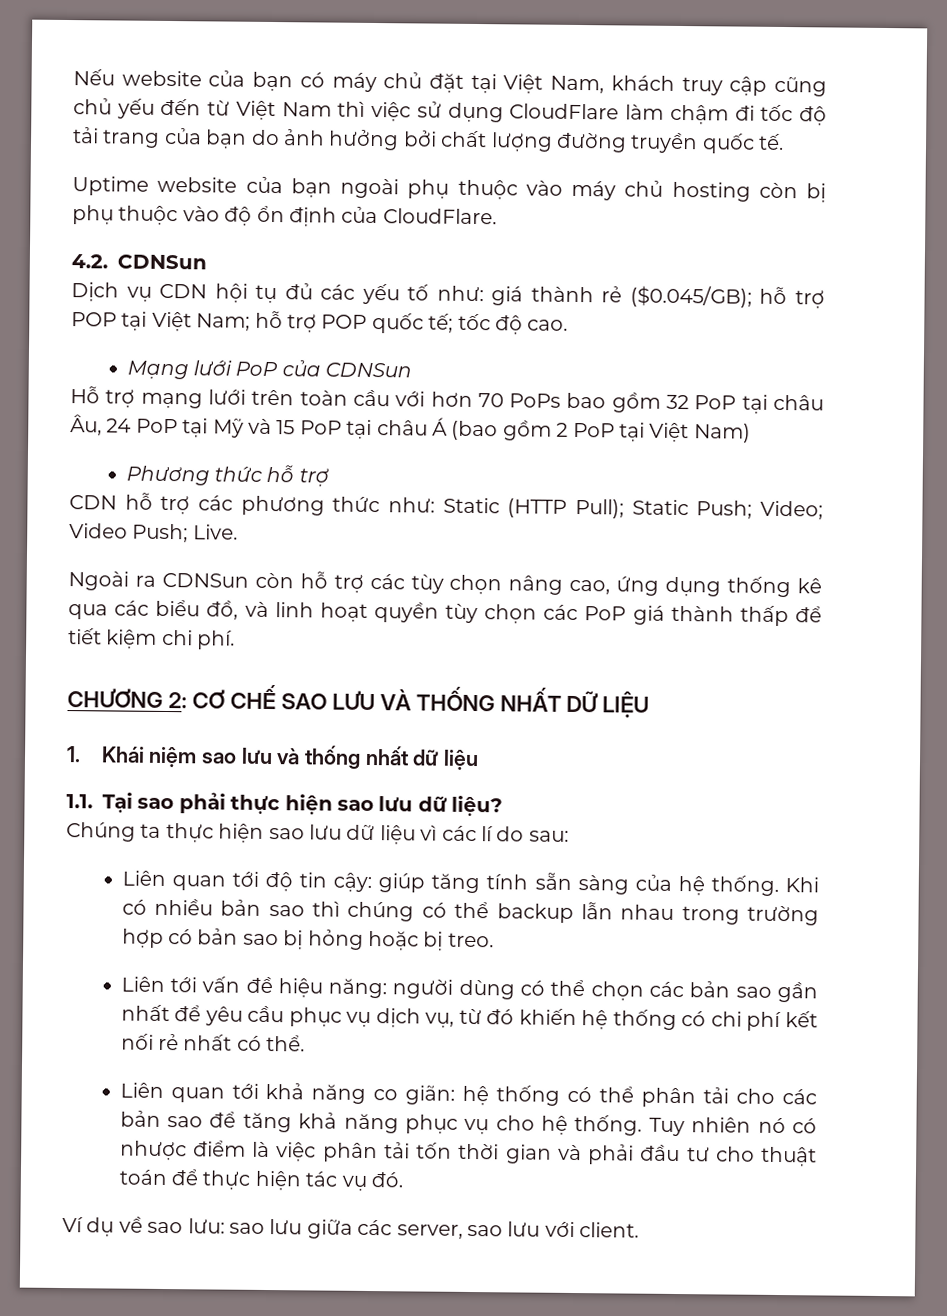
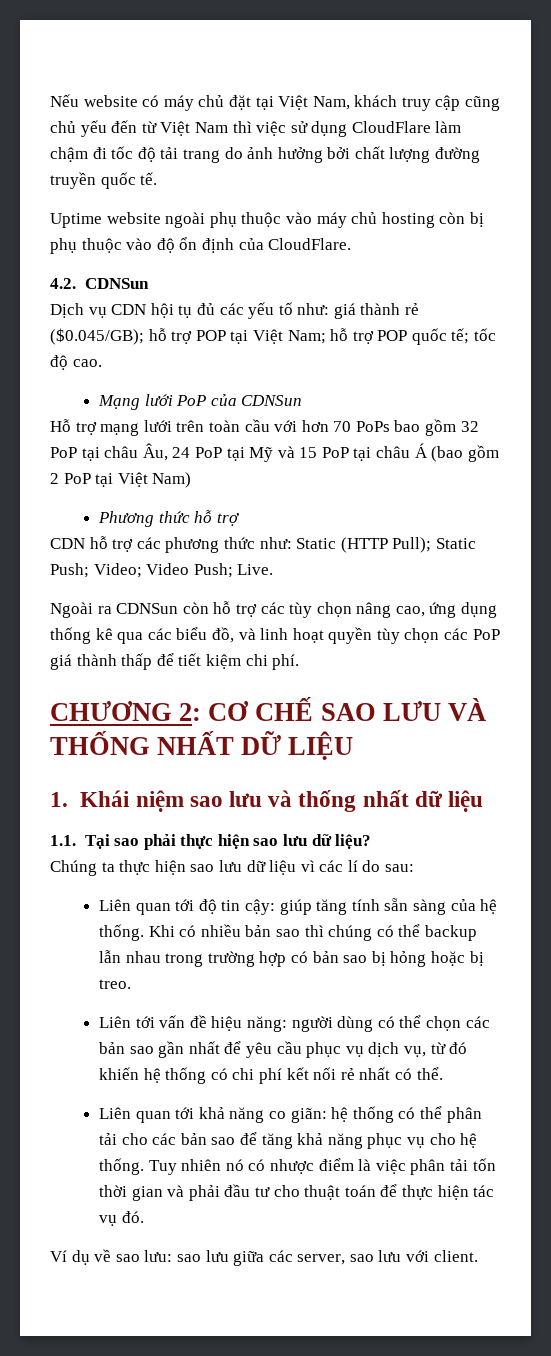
- Nếu website của bạn có máy chủ đặt tại Việt Nam, khách truy cập cũng chủ yếu đến từ Việt Nam thì việc sử dụng CloudFlare làm chậm đi tốc độ tải trang của bạn do ảnh hưởng bởi chất lượng đường truyền quốc tế.
+ Nếu website có máy chủ đặt tại Việt Nam, khách truy cập cũng chủ yếu đến từ Việt Nam thì việc sử dụng CloudFlare làm chậm đi tốc độ tải trang do ảnh hưởng bởi chất lượng đường truyền quốc tế.
- Uptime website của bạn ngoài phụ thuộc vào máy chủ hosting còn bị phụ thuộc vào độ ổn định của CloudFlare.
+ Uptime website ngoài phụ thuộc vào máy chủ hosting còn bị phụ thuộc vào độ ổn định của CloudFlare.

